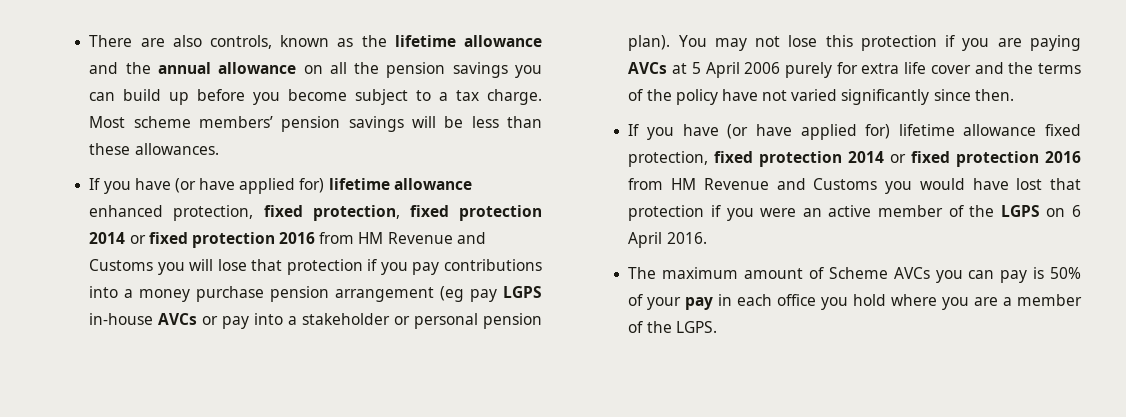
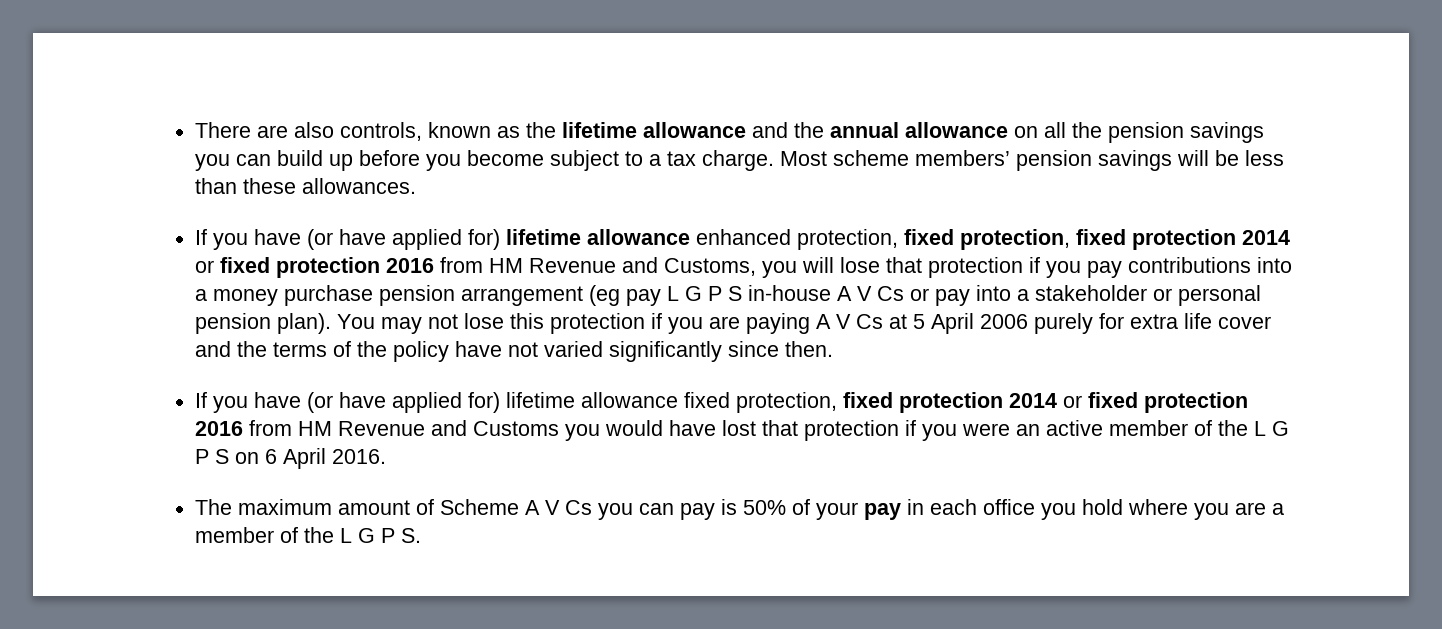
- If you have (or have applied for) lifetime allowance enhanced protection, fixed protection, fixed protection 2014 or fixed protection 2016 from HM Revenue and Customs you will lose that protection if you pay contributions into a money purchase pension arrangement (eg pay LGPS in-house AVCs or pay into a stakeholder or personal pension plan).
+ If you have (or have applied for) lifetime allowance enhanced protection, fixed protection, fixed protection 2014 or fixed protection 2016 from HM Revenue and Customs, you will lose that protection if you pay contributions into a money purchase pension arrangement (eg pay L G P S in-house A V Cs or pay into a stakeholder or personal pension plan).
- You may not lose this protection if you are paying AVCs at 5 April 2006 purely for extra life cover and the terms of the policy have not varied significantly since then.
+ You may not lose this protection if you are paying A V Cs at 5 April 2006 purely for extra life cover and the terms of the policy have not varied significantly since then.
- If you have (or have applied for) lifetime allowance fixed protection, fixed protection 2014 or fixed protection 2016 from HM Revenue and Customs you would have lost that protection if you were an active member of the LGPS on 6 April 2016.
+ If you have (or have applied for) lifetime allowance fixed protection, fixed protection 2014 or fixed protection 2016 from HM Revenue and Customs you would have lost that protection if you were an active member of the L G P S on 6 April 2016.
- The maximum amount of Scheme AVCs you can pay is 50% of your pay in each office you hold where you are a member of the LGPS.
+ The maximum amount of Scheme A V Cs you can pay is 50% of your pay in each office you hold where you are a member of the L G P S.

